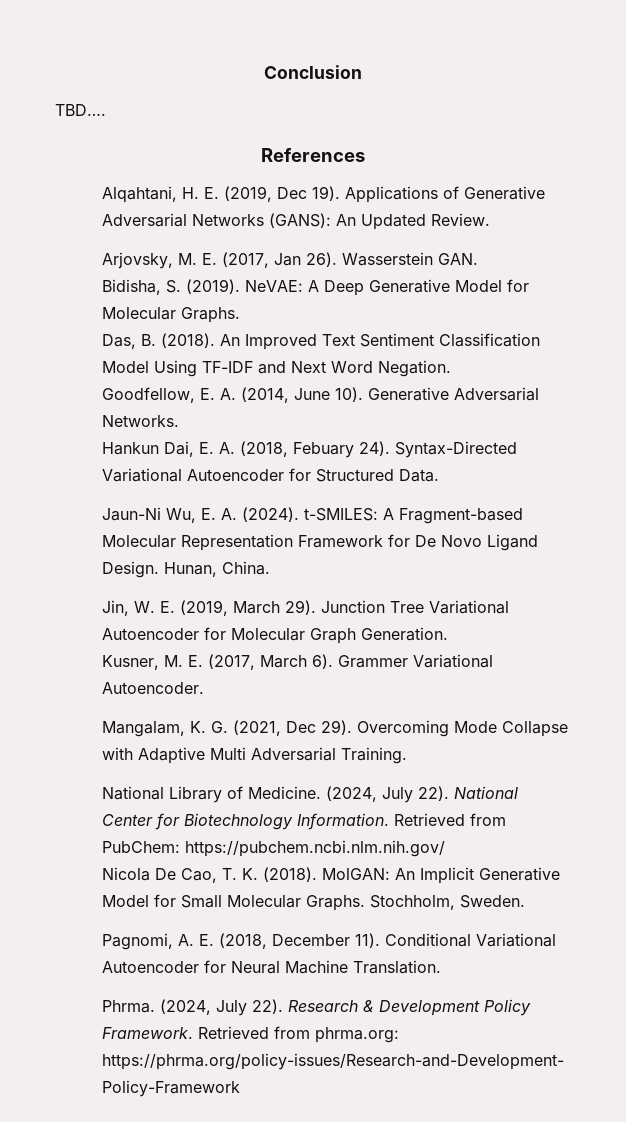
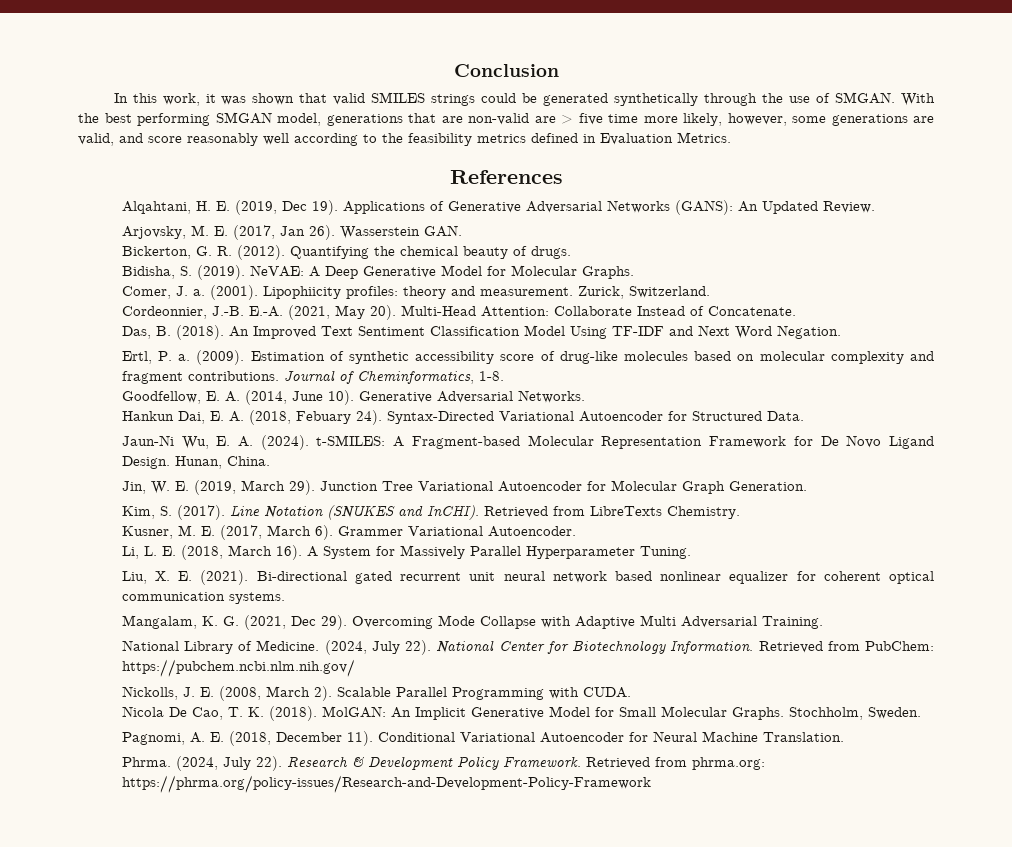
- TBD….
+ In this work, it was shown that valid SMILES strings could be generated synthetically through the use of SMGAN. With the best performing SMGAN model, generations that are non-valid are > five time more likely, however, some generations are valid, and score reasonably well according to the feasibility metrics defined in Evaluation Metrics.
+ Bickerton, G. R. (2012). Quantifying the chemical beauty of drugs.
+ Comer, J. a. (2001). Lipophiicity profiles: theory and measurement. Zurick, Switzerland.
+ Cordeonnier, J.-B. E.-A. (2021, May 20). Multi-Head Attention: Collaborate Instead of Concatenate.
+ Ertl, P. a. (2009). Estimation of synthetic accessibility score of drug-like molecules based on molecular complexity and fragment contributions. Journal of Cheminformatics, 1-8.
+ Kim, S. (2017). Line Notation (SNUKES and InCHI). Retrieved from LibreTexts Chemistry.
+ Li, L. E. (2018, March 16). A System for Massively Parallel Hyperparameter Tuning.
+ Liu, X. E. (2021). Bi-directional gated recurrent unit neural network based nonlinear equalizer for coherent optical communication systems.
+ Nickolls, J. E. (2008, March 2). Scalable Parallel Programming with CUDA.

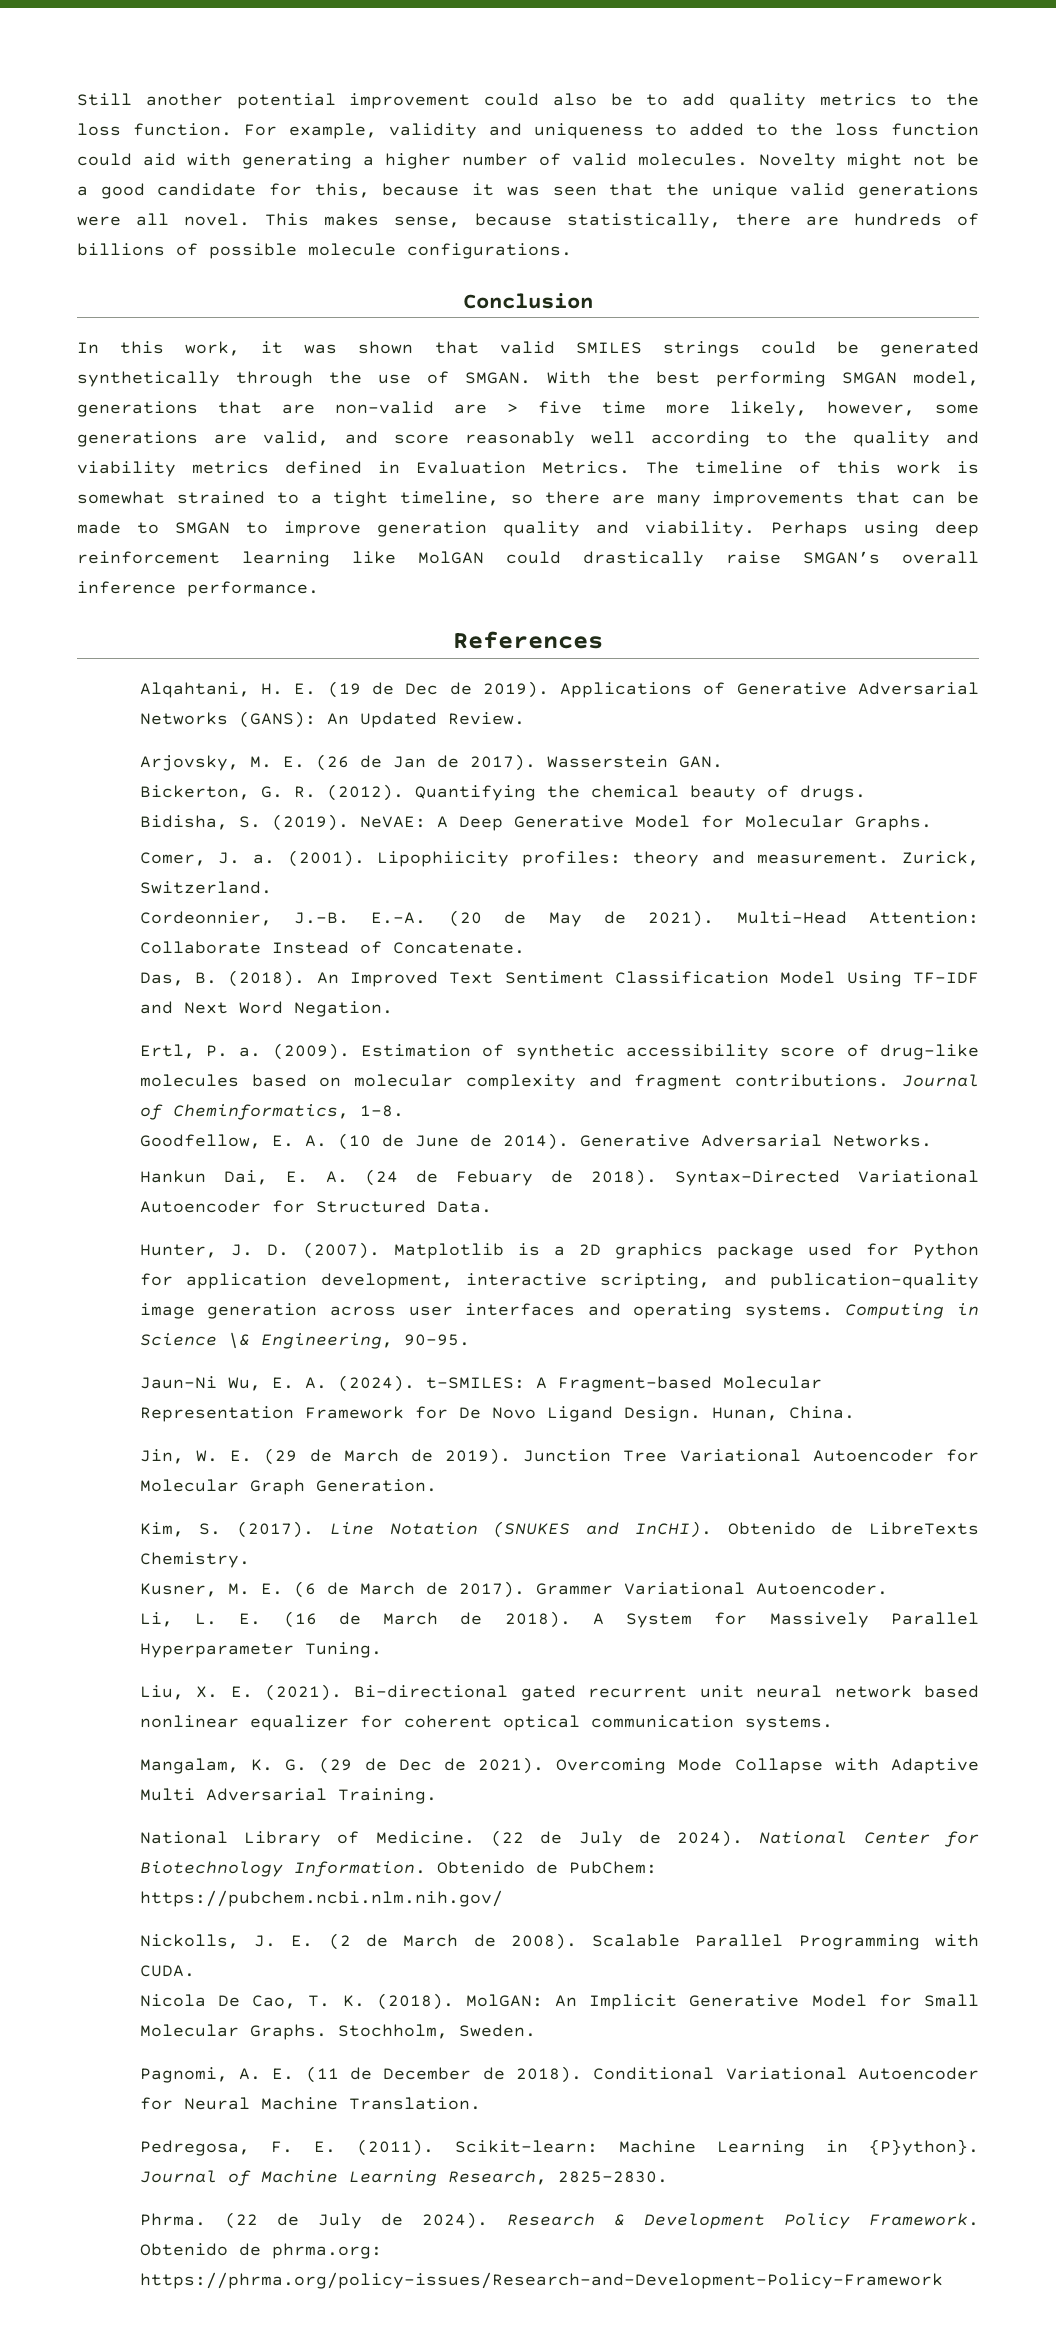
+ Still another potential improvement could also be to add quality metrics to the loss function. For example, validity and uniqueness to added to the loss function could aid with generating a higher number of valid molecules. Novelty might not be a good candidate for this, because it was seen that the unique valid generations were all novel. This makes sense, because statistically, there are hundreds of billions of possible molecule configurations.
- With the best performing SMGAN model, generations that are non-valid are > five time more likely, however, some generations are valid, and score reasonably well according to the feasibility metrics defined in Evaluation Metrics.
+ With the best performing SMGAN model, generations that are non-valid are > five time more likely, however, some generations are valid, and score reasonably well according to the quality and viability metrics defined in Evaluation Metrics. The timeline of this work is somewhat strained to a tight timeline, so there are many improvements that can be made to SMGAN to improve generation quality and viability. Perhaps using deep reinforcement learning like MolGAN could drastically raise SMGAN’s overall inference performance.
- Alqahtani, H. E. (2019, Dec 19).
+ Alqahtani, H. E. (19 de Dec de 2019).
- Arjovsky, M. E. (2017, Jan 26).
+ Arjovsky, M. E. (26 de Jan de 2017).
- Cordeonnier, J.-B. E.-A. (2021, May 20).
+ Cordeonnier, J.-B. E.-A. (20 de May de 2021).
- Goodfellow, E. A. (2014, June 10).
+ Goodfellow, E. A. (10 de June de 2014).
- Hankun Dai, E. A. (2018, Febuary 24).
+ Hankun Dai, E. A. (24 de Febuary de 2018).
+ Hunter, J. D. (2007). Matplotlib is a 2D graphics package used for Python for application development, interactive scripting, and publication-quality image generation across user interfaces and operating systems. Computing in Science \& Engineering, 90-95.
- Jin, W. E. (2019, March 29).
+ Jin, W. E. (29 de March de 2019).
- Retrieved from LibreTexts Chemistry.
+ Obtenido de LibreTexts Chemistry.
- Kusner, M. E. (2017, March 6).
+ Kusner, M. E. (6 de March de 2017).
- Li, L. E. (2018, March 16).
+ Li, L. E. (16 de March de 2018).
- Mangalam, K. G. (2021, Dec 29).
+ Mangalam, K. G. (29 de Dec de 2021).
- National Library of Medicine. (2024, July 22).
+ National Library of Medicine. (22 de July de 2024).
- Retrieved from PubChem: https://pubchem.ncbi.nlm.nih.gov/
+ Obtenido de PubChem: https://pubchem.ncbi.nlm.nih.gov/
- Nickolls, J. E. (2008, March 2).
+ Nickolls, J. E. (2 de March de 2008).
- Pagnomi, A. E. (2018, December 11).
+ Pagnomi, A. E. (11 de December de 2018).
- Phrma. (2024, July 22).
+ Pedregosa, F. E. (2011). Scikit-learn: Machine Learning in {P}ython}. Journal of Machine Learning Research, 2825-2830.
+ Phrma. (22 de July de 2024).
- Retrieved from phrma.org: https://phrma.org/policy-issues/Research-and-Development-Policy-Framework
+ Obtenido de phrma.org: https://phrma.org/policy-issues/Research-and-Development-Policy-Framework

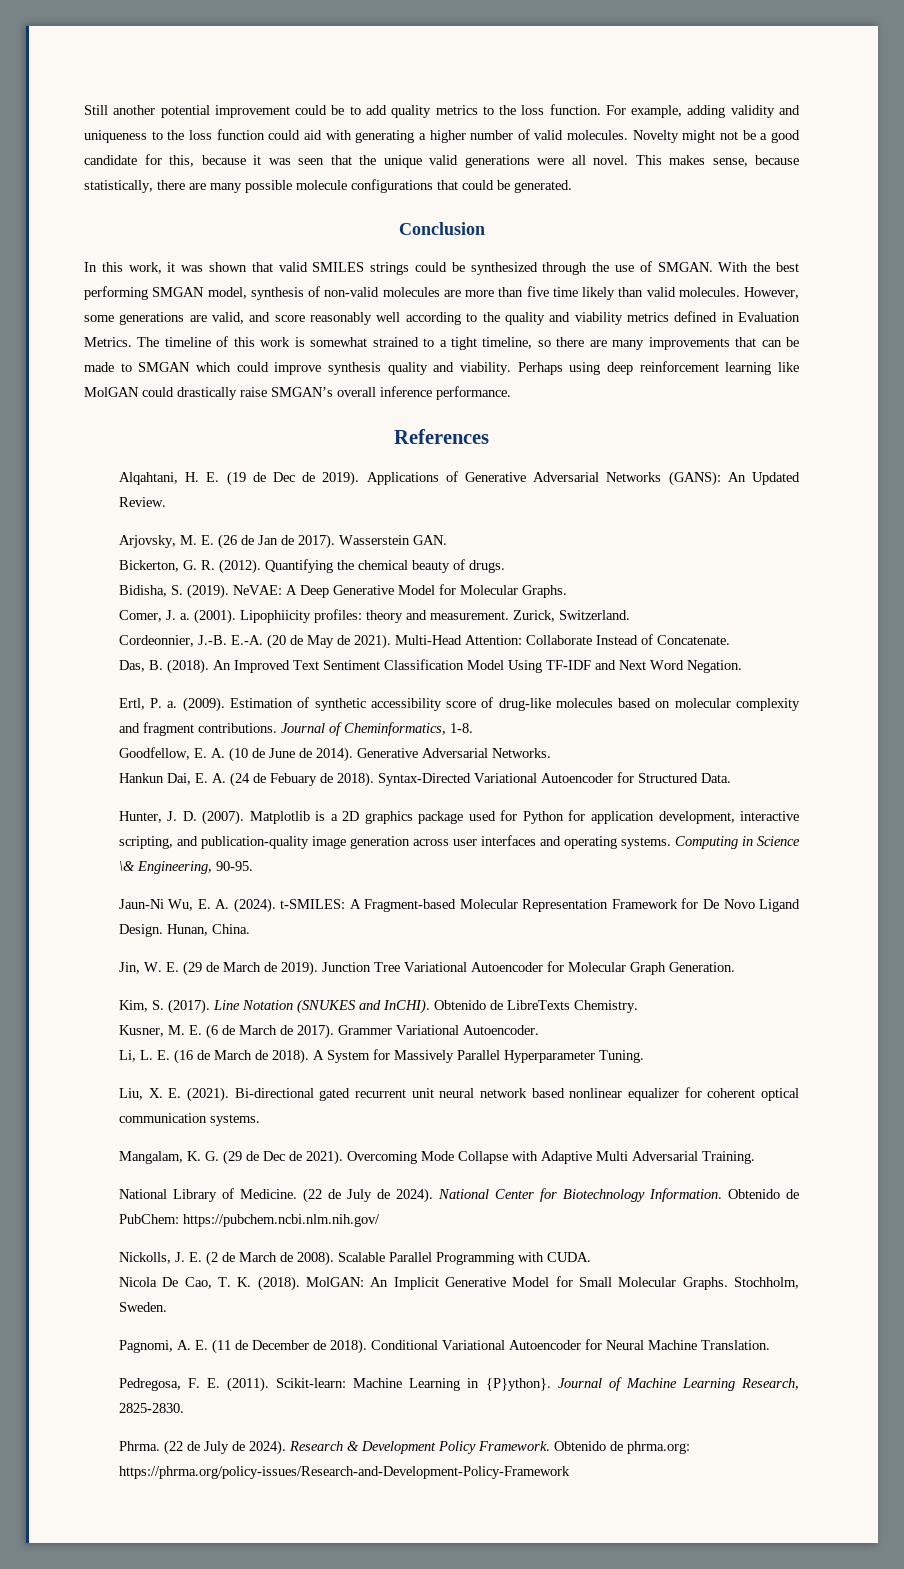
- Still another potential improvement could also be to add quality metrics to the loss function.
+ Still another potential improvement could be to add quality metrics to the loss function.
- For example, validity and uniqueness to added to the loss function could aid with generating a higher number of valid molecules.
+ For example, adding validity and uniqueness to the loss function could aid with generating a higher number of valid molecules.
- This makes sense, because statistically, there are hundreds of billions of possible molecule configurations.
+ This makes sense, because statistically, there are many possible molecule configurations that could be generated.
- In this work, it was shown that valid SMILES strings could be generated synthetically through the use of SMGAN.
+ In this work, it was shown that valid SMILES strings could be synthesized through the use of SMGAN.
- With the best performing SMGAN model, generations that are non-valid are > five time more likely, however, some generations are valid, and score reasonably well according to the quality and viability metrics defined in Evaluation Metrics.
+ With the best performing SMGAN model, synthesis of non-valid molecules are more than five time likely than valid molecules. However, some generations are valid, and score reasonably well according to the quality and viability metrics defined in Evaluation Metrics.
- The timeline of this work is somewhat strained to a tight timeline, so there are many improvements that can be made to SMGAN to improve generation quality and viability.
+ The timeline of this work is somewhat strained to a tight timeline, so there are many improvements that can be made to SMGAN which could improve synthesis quality and viability.

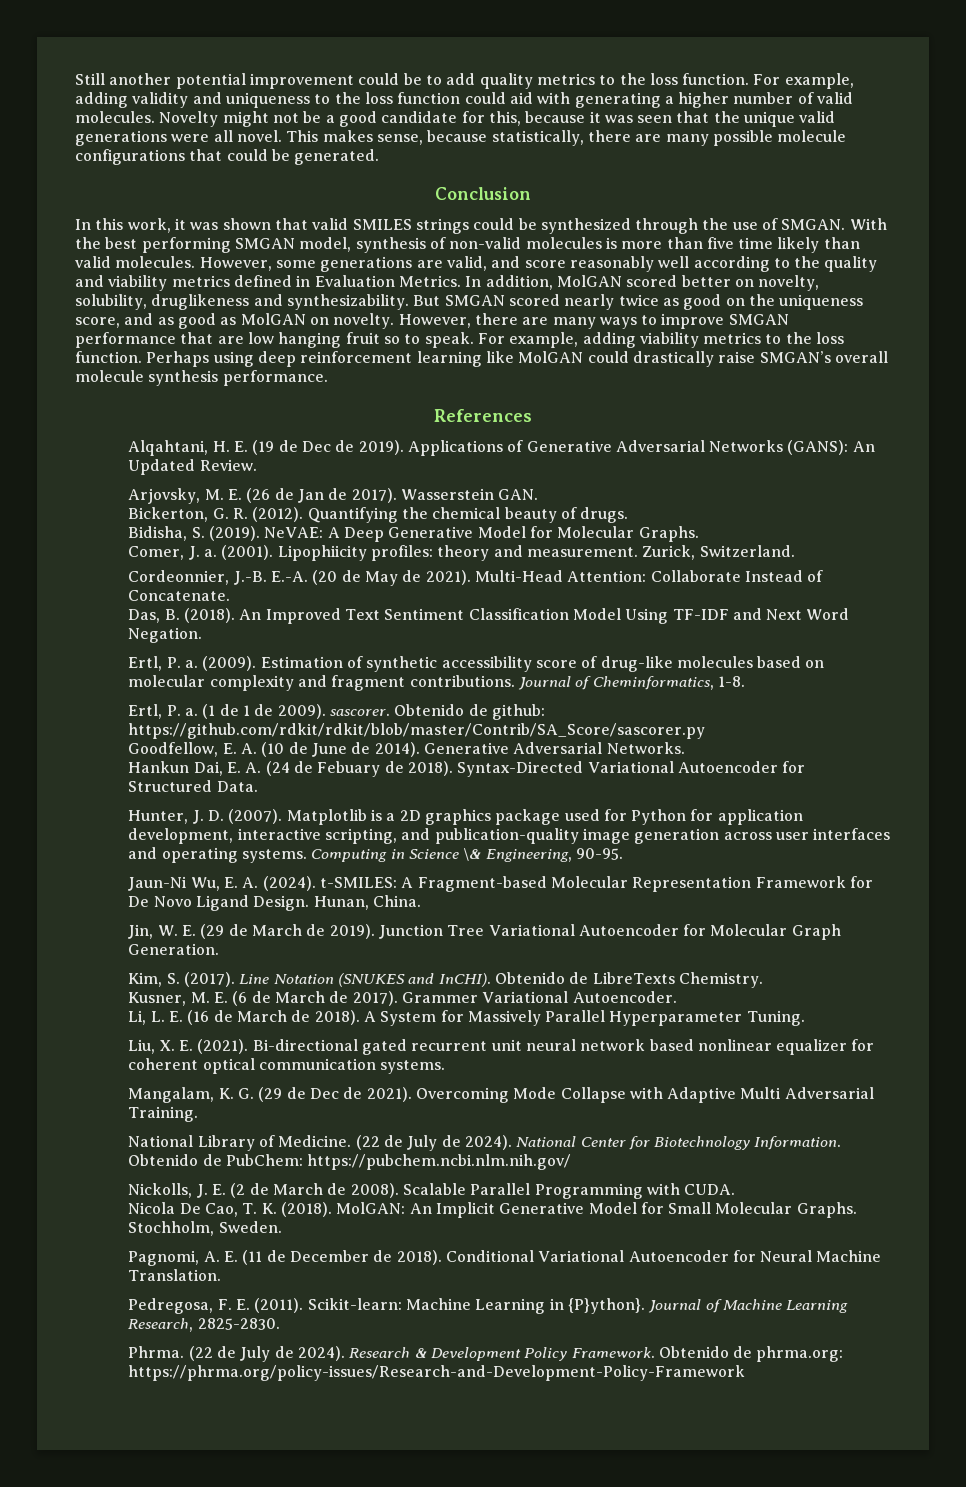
- With the best performing SMGAN model, synthesis of non-valid molecules are more than five time likely than valid molecules.
+ With the best performing SMGAN model, synthesis of non-valid molecules is more than five time likely than valid molecules.
- The timeline of this work is somewhat strained to a tight timeline, so there are many improvements that can be made to SMGAN which could improve synthesis quality and viability.
+ In addition, MolGAN scored better on novelty, solubility, druglikeness and synthesizability. But SMGAN scored nearly twice as good on the uniqueness score, and as good as MolGAN on novelty. However, there are many ways to improve SMGAN performance that are low hanging fruit so to speak. For example, adding viability metrics to the loss function.
- Perhaps using deep reinforcement learning like MolGAN could drastically raise SMGAN’s overall inference performance.
+ Perhaps using deep reinforcement learning like MolGAN could drastically raise SMGAN’s overall molecule synthesis performance.
+ Ertl, P. a. (1 de 1 de 2009). sascorer. Obtenido de github: https://github.com/rdkit/rdkit/blob/master/Contrib/SA_Score/sascorer.py

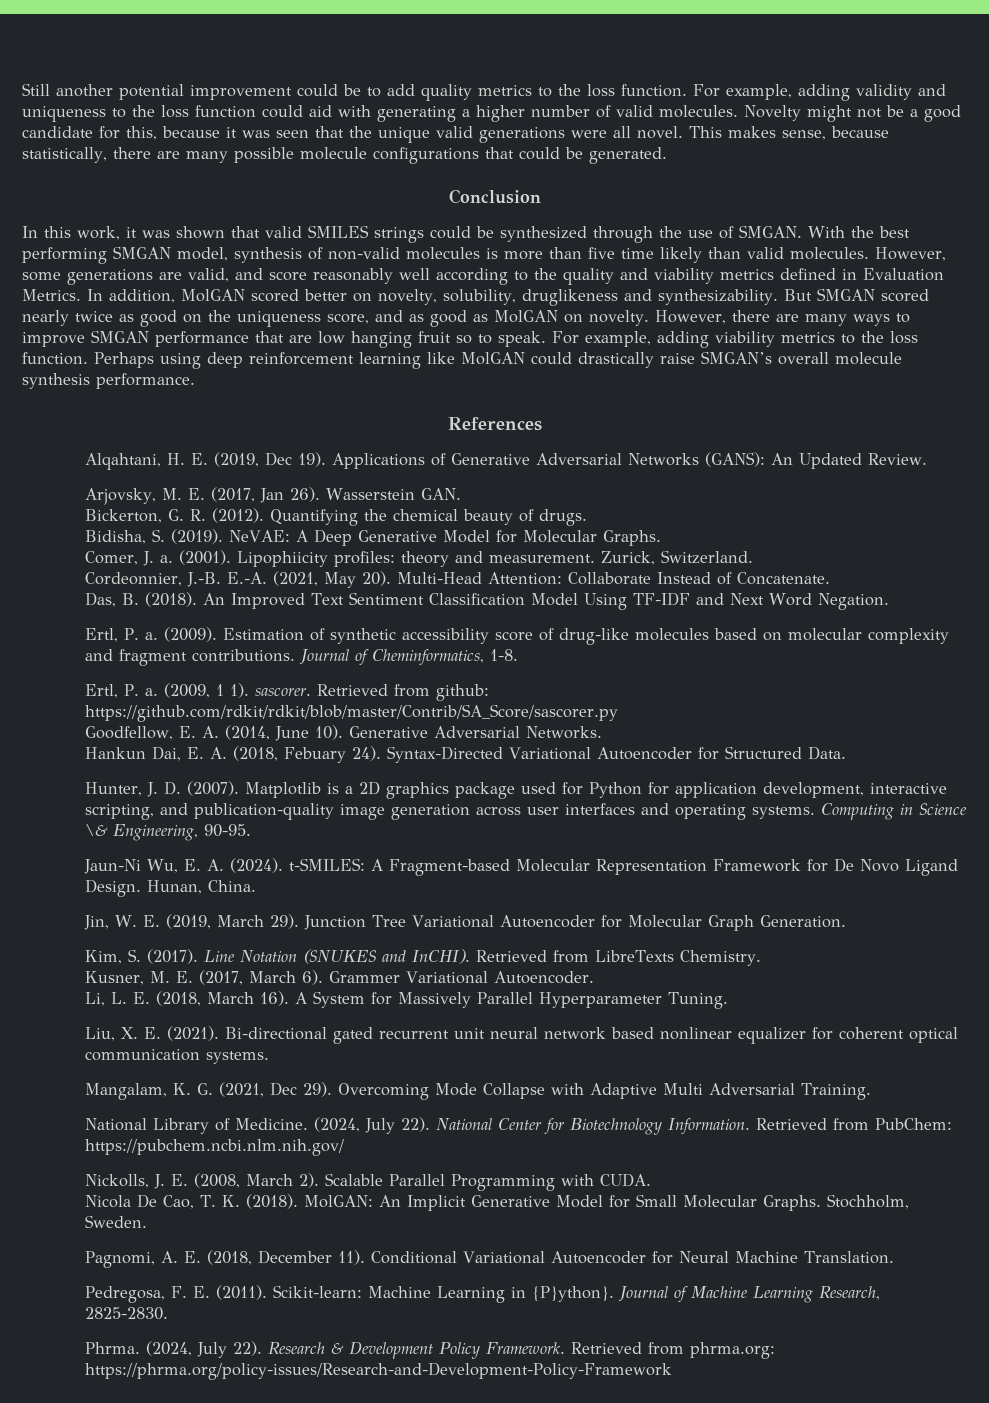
- Alqahtani, H. E. (19 de Dec de 2019).
+ Alqahtani, H. E. (2019, Dec 19).
- Arjovsky, M. E. (26 de Jan de 2017).
+ Arjovsky, M. E. (2017, Jan 26).
- Cordeonnier, J.-B. E.-A. (20 de May de 2021).
+ Cordeonnier, J.-B. E.-A. (2021, May 20).
- (1 de 1 de 2009). sascorer. Obtenido de github: https://github.com/rdkit/rdkit/blob/master/Contrib/SA_Score/sascorer.py
+ (2009, 1 1). sascorer. Retrieved from github: https://github.com/rdkit/rdkit/blob/master/Contrib/SA_Score/sascorer.py
- Goodfellow, E. A. (10 de June de 2014).
+ Goodfellow, E. A. (2014, June 10).
- Hankun Dai, E. A. (24 de Febuary de 2018).
+ Hankun Dai, E. A. (2018, Febuary 24).
- Jin, W. E. (29 de March de 2019).
+ Jin, W. E. (2019, March 29).
- Obtenido de LibreTexts Chemistry.
+ Retrieved from LibreTexts Chemistry.
- Kusner, M. E. (6 de March de 2017).
+ Kusner, M. E. (2017, March 6).
- Li, L. E. (16 de March de 2018).
+ Li, L. E. (2018, March 16).
- Mangalam, K. G. (29 de Dec de 2021).
+ Mangalam, K. G. (2021, Dec 29).
- National Library of Medicine. (22 de July de 2024).
+ National Library of Medicine. (2024, July 22).
- Obtenido de PubChem: https://pubchem.ncbi.nlm.nih.gov/
+ Retrieved from PubChem: https://pubchem.ncbi.nlm.nih.gov/
- Nickolls, J. E. (2 de March de 2008).
+ Nickolls, J. E. (2008, March 2).
- Pagnomi, A. E. (11 de December de 2018).
+ Pagnomi, A. E. (2018, December 11).
- Phrma. (22 de July de 2024).
+ Phrma. (2024, July 22).
- Obtenido de phrma.org: https://phrma.org/policy-issues/Research-and-Development-Policy-Framework
+ Retrieved from phrma.org: https://phrma.org/policy-issues/Research-and-Development-Policy-Framework

